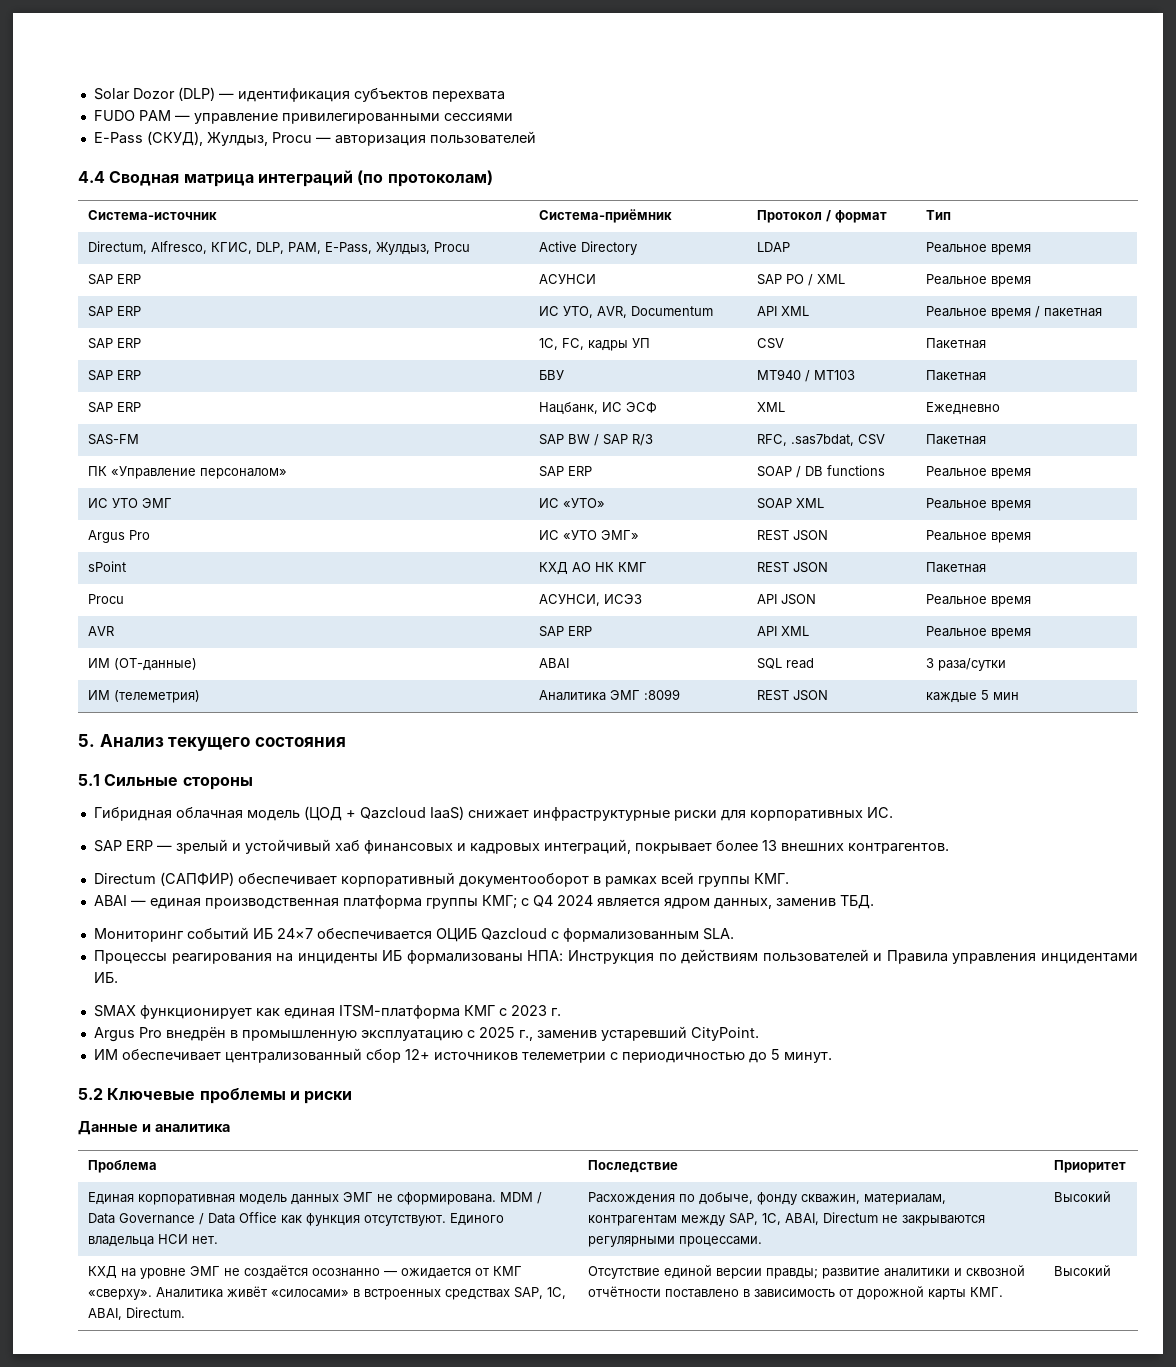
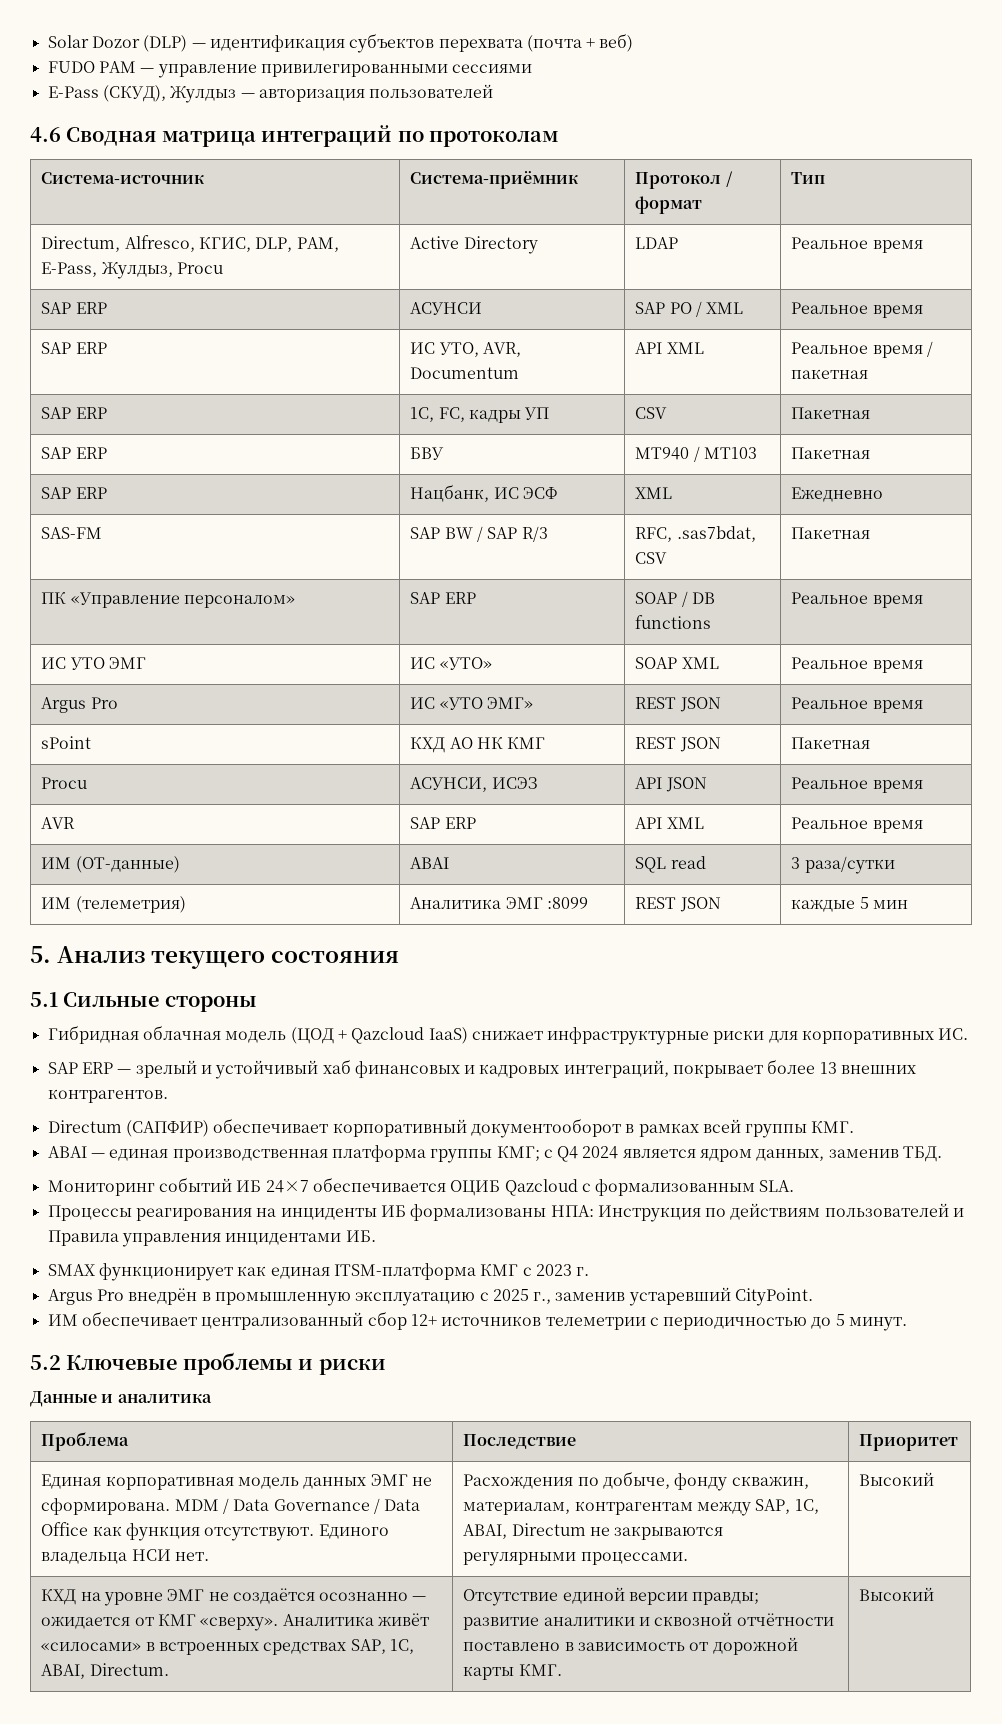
- Solar Dozor (DLP) — идентификация субъектов перехвата
+ Solar Dozor (DLP) — идентификация субъектов перехвата (почта + веб)
- E-Pass (СКУД), Жулдыз, Procu — авторизация пользователей
+ E-Pass (СКУД), Жулдыз — авторизация пользователей
- 4.4 Сводная матрица интеграций (по протоколам)
+ 4.6 Сводная матрица интеграций по протоколам

